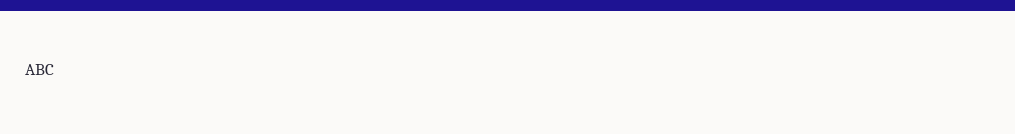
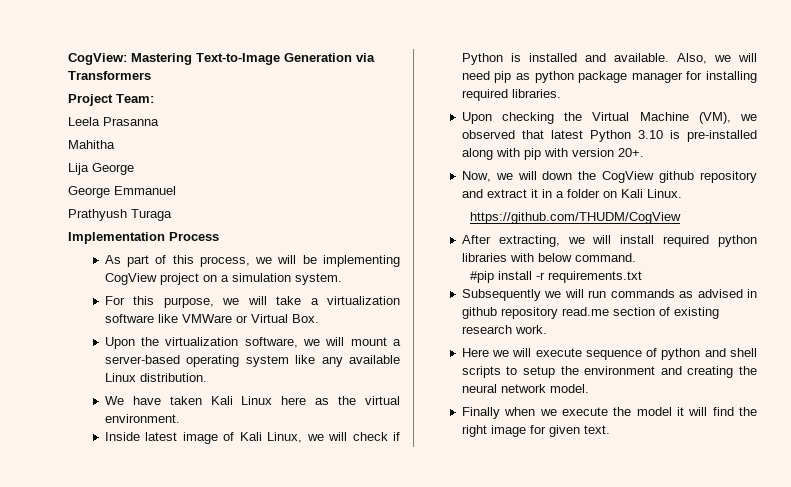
- ABC
+ CogView: Mastering Text-to-Image Generation via Transformers
+ Project Team:
+ Leela Prasanna
+ Mahitha
+ Lija George
+ George Emmanuel
+ Prathyush Turaga
+ Implementation Process
+ As part of this process, we will be implementing CogView project on a simulation system.
+ For this purpose, we will take a virtualization software like VMWare or Virtual Box.
+ Upon the virtualization software, we will mount a server-based operating system like any available Linux distribution.
+ We have taken Kali Linux here as the virtual environment.
+ Inside latest image of Kali Linux, we will check if Python is installed and available. Also, we will need pip as python package manager for installing required libraries.
+ Upon checking the Virtual Machine (VM), we observed that latest Python 3.10 is pre-installed along with pip with version 20+.
+ Now, we will down the CogView github repository and extract it in a folder on Kali Linux.
+ https://github.com/THUDM/CogView
+ After extracting, we will install required python libraries with below command.
+ #pip install -r requirements.txt
+ Subsequently we will run commands as advised in github repository read.me section of existing research work.
+ Here we will execute sequence of python and shell scripts to setup the environment and creating the neural network model.
+ Finally when we execute the model it will find the right image for given text.

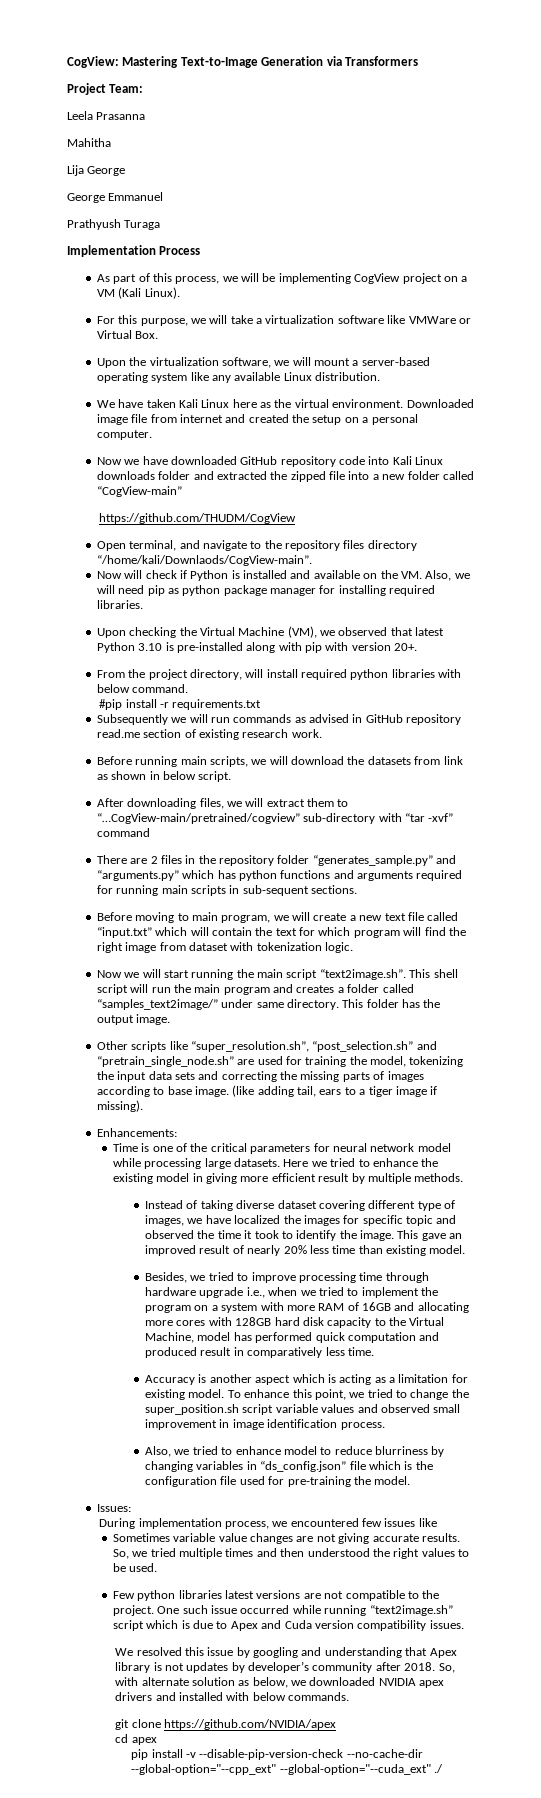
- As part of this process, we will be implementing CogView project on a simulation system.
+ As part of this process, we will be implementing CogView project on a VM (Kali Linux).
- We have taken Kali Linux here as the virtual environment.
- Inside latest image of Kali Linux, we will check if Python is installed and available. Also, we will need pip as python package manager for installing required libraries.
+ We have taken Kali Linux here as the virtual environment. Downloaded image file from internet and created the setup on a personal computer.
+ Now we have downloaded GitHub repository code into Kali Linux downloads folder and extracted the zipped file into a new folder called “CogView-main”
+ https://github.com/THUDM/CogView
+ Open terminal, and navigate to the repository files directory “/home/kali/Downlaods/CogView-main”.
+ Now will check if Python is installed and available on the VM. Also, we will need pip as python package manager for installing required libraries.
- Now, we will down the CogView github repository and extract it in a folder on Kali Linux.
- https://github.com/THUDM/CogView
- After extracting, we will install required python libraries with below command.
+ From the project directory, will install required python libraries with below command.
- Subsequently we will run commands as advised in github repository read.me section of existing research work.
+ Subsequently we will run commands as advised in GitHub repository read.me section of existing research work.
- Here we will execute sequence of python and shell scripts to setup the environment and creating the neural network model.
- Finally when we execute the model it will find the right image for given text.
+ Before running main scripts, we will download the datasets from link as shown in below script.
+ After downloading files, we will extract them to “…CogView-main/pretrained/cogview” sub-directory with “tar -xvf” command
+ There are 2 files in the repository folder “generates_sample.py” and “arguments.py” which has python functions and arguments required for running main scripts in sub-sequent sections.
+ Before moving to main program, we will create a new text file called “input.txt” which will contain the text for which program will find the right image from dataset with tokenization logic.
+ Now we will start running the main script “text2image.sh”. This shell script will run the main program and creates a folder called “samples_text2image/” under same directory. This folder has the output image.
+ Other scripts like “super_resolution.sh”, “post_selection.sh” and “pretrain_single_node.sh” are used for training the model, tokenizing the input data sets and correcting the missing parts of images according to base image. (like adding tail, ears to a tiger image if missing).
+ Enhancements:
+ Time is one of the critical parameters for neural network model while processing large datasets. Here we tried to enhance the existing model in giving more efficient result by multiple methods.
+ Instead of taking diverse dataset covering different type of images, we have localized the images for specific topic and observed the time it took to identify the image. This gave an improved result of nearly 20% less time than existing model.
+ Besides, we tried to improve processing time through hardware upgrade i.e., when we tried to implement the program on a system with more RAM of 16GB and allocating more cores with 128GB hard disk capacity to the Virtual Machine, model has performed quick computation and produced result in comparatively less time.
+ Accuracy is another aspect which is acting as a limitation for existing model. To enhance this point, we tried to change the super_position.sh script variable values and observed small improvement in image identification process.
+ Also, we tried to enhance model to reduce blurriness by changing variables in “ds_config.json” file which is the configuration file used for pre-training the model.
+ Issues:
+ During implementation process, we encountered few issues like
+ Sometimes variable value changes are not giving accurate results. So, we tried multiple times and then understood the right values to be used.
+ Few python libraries latest versions are not compatible to the project. One such issue occurred while running “text2image.sh” script which is due to Apex and Cuda version compatibility issues.
+ We resolved this issue by googling and understanding that Apex library is not updates by developer’s community after 2018. So, with alternate solution as below, we downloaded NVIDIA apex drivers and installed with below commands.
+ git clone https://github.com/NVIDIA/apex
+ cd apex
+ pip install -v --disable-pip-version-check --no-cache-dir --global-option="--cpp_ext" --global-option="--cuda_ext" ./

